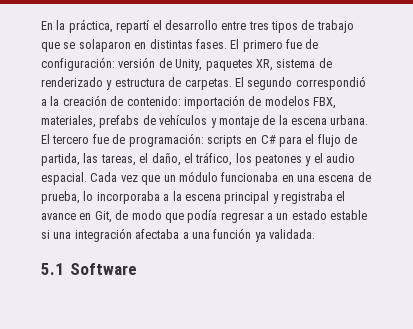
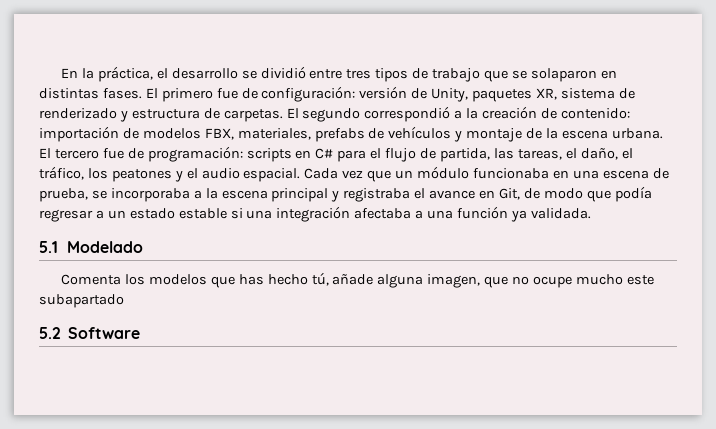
- En la práctica, repartí el desarrollo entre tres tipos de trabajo que se solaparon en distintas fases.
+ En la práctica, el desarrollo se dividió entre tres tipos de trabajo que se solaparon en distintas fases.
- Cada vez que un módulo funcionaba en una escena de prueba, lo incorporaba a la escena principal y registraba el avance en Git, de modo que podía regresar a un estado estable si una integración afectaba a una función ya validada.
+ Cada vez que un módulo funcionaba en una escena de prueba, se incorporaba a la escena principal y registraba el avance en Git, de modo que podía regresar a un estado estable si una integración afectaba a una función ya validada.
- 5.1 Software
+ 5.1 Modelado
+ Comenta los modelos que has hecho tú, añade alguna imagen, que no ocupe mucho este subapartado
+ 5.2 Software

